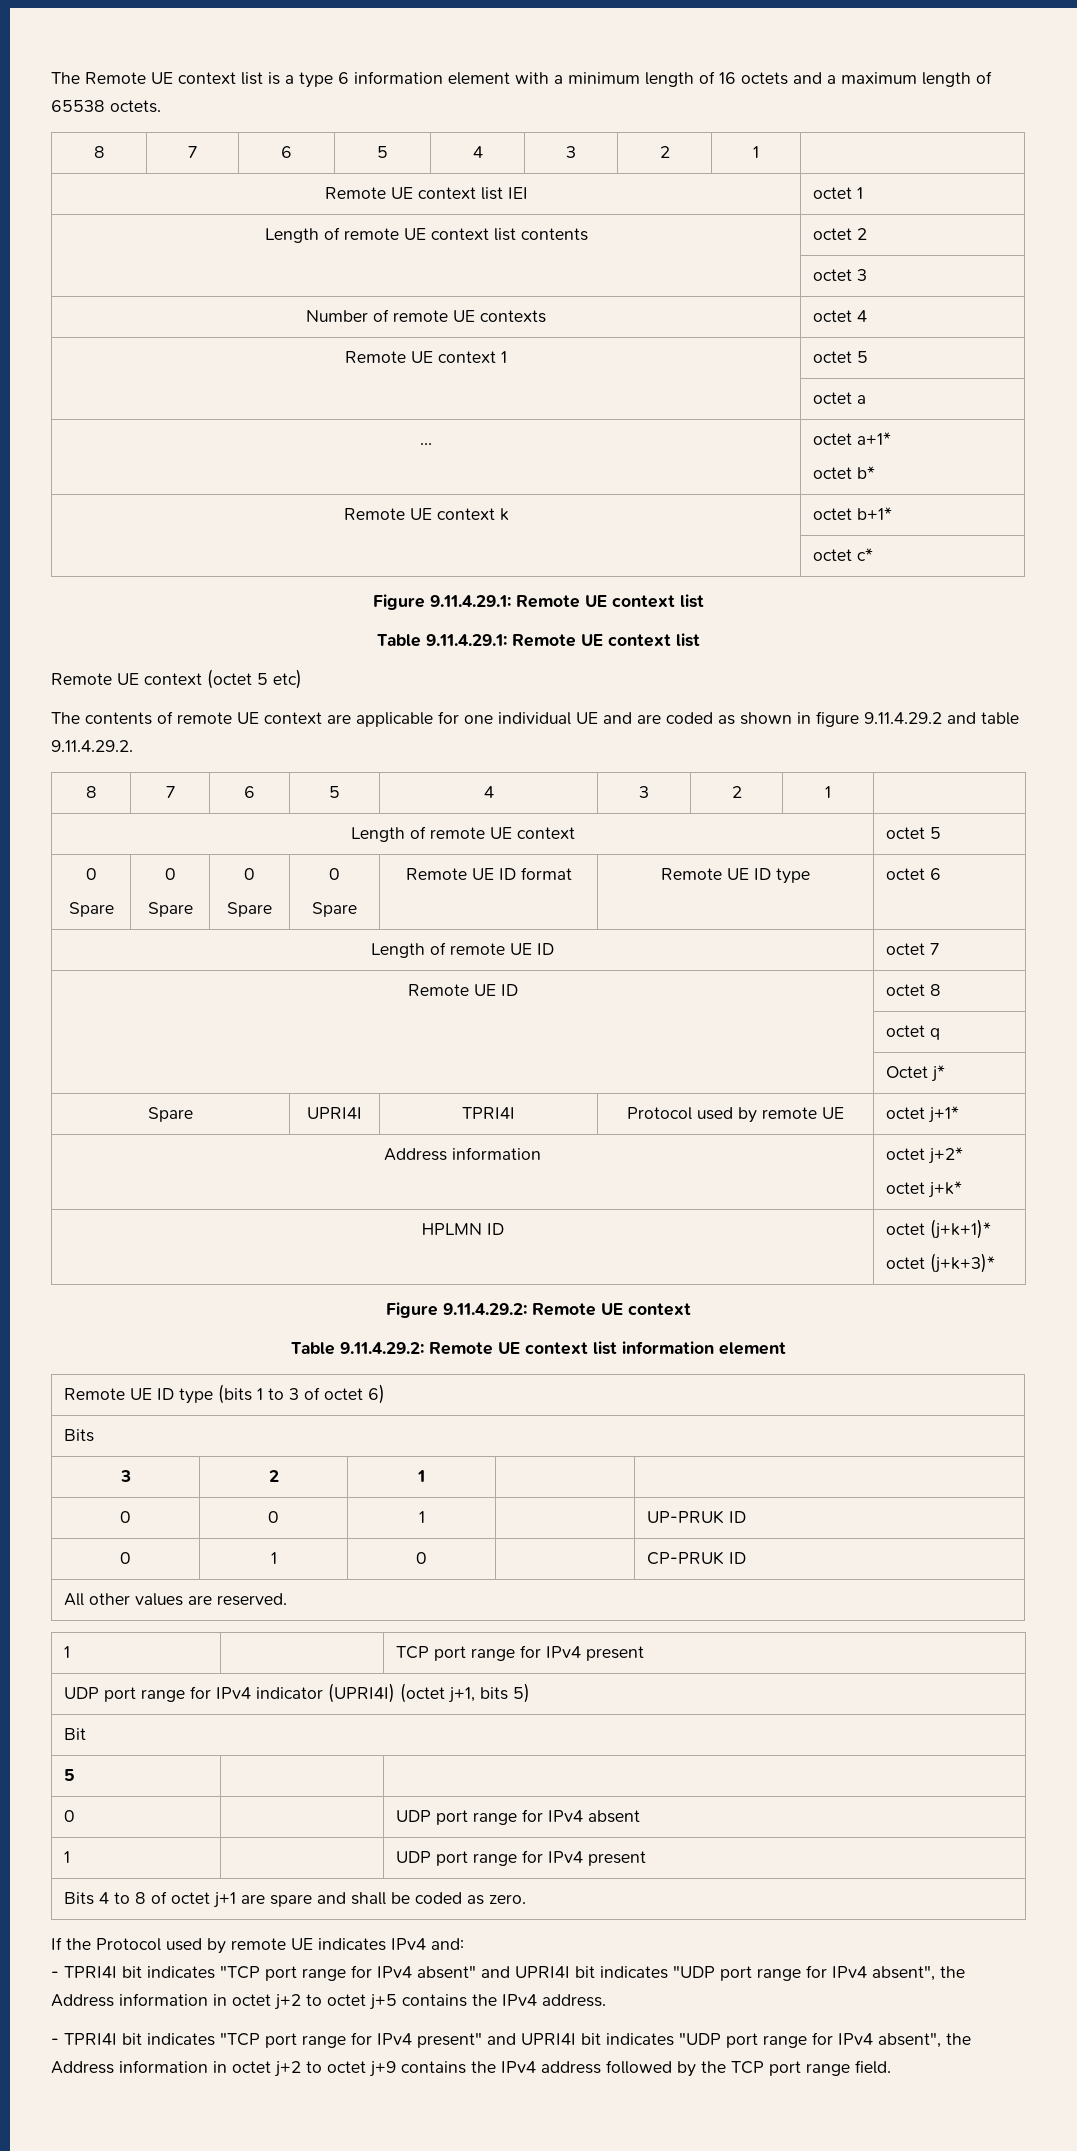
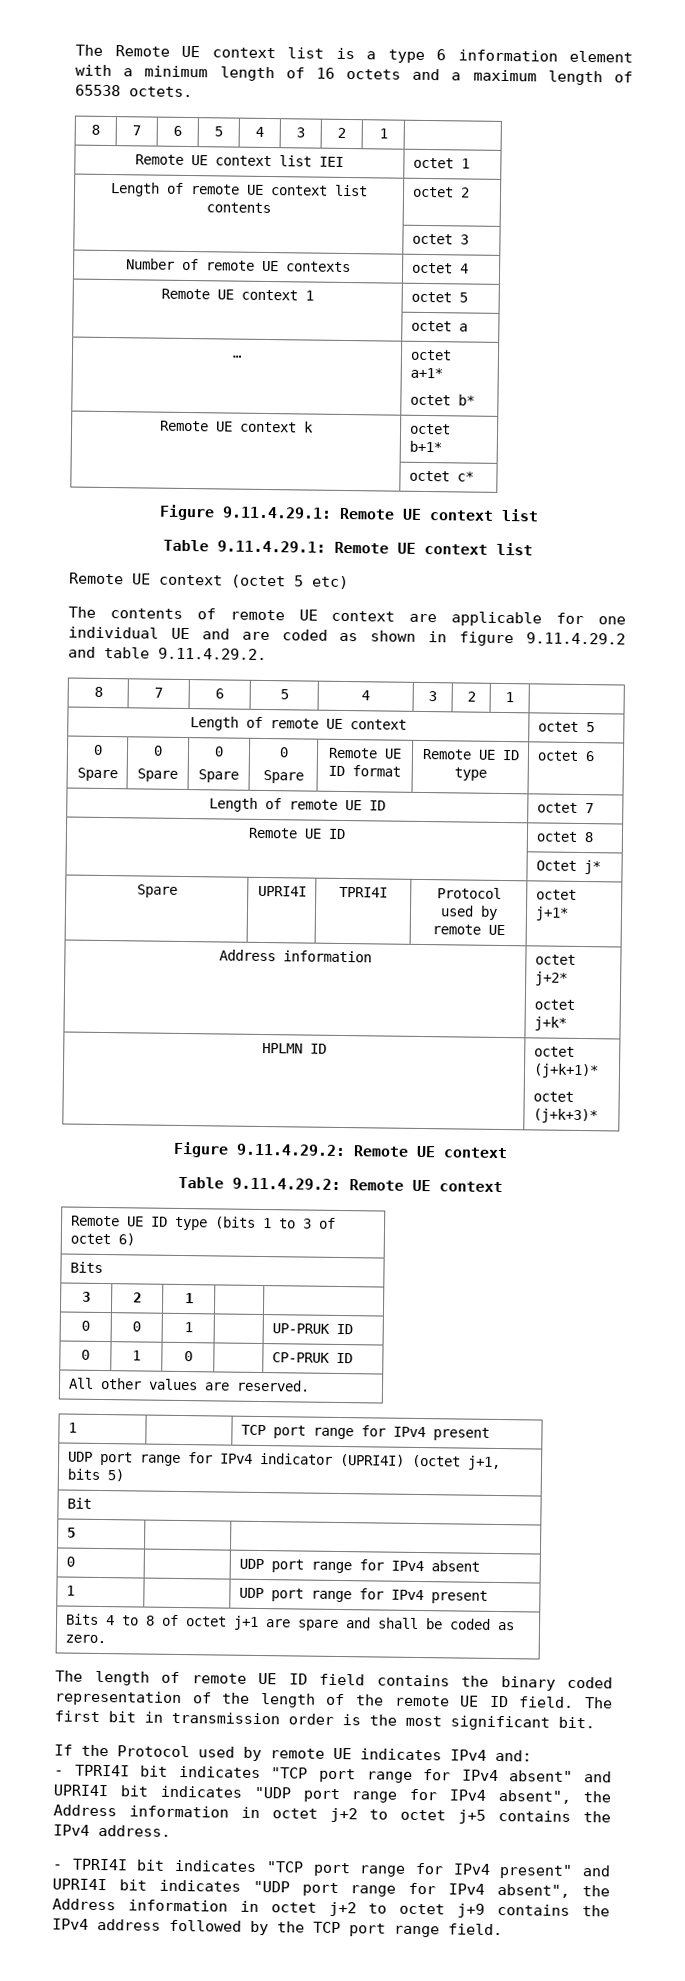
- | octet q
- Table 9.11.4.29.2: Remote UE context list information element
+ Table 9.11.4.29.2: Remote UE context
+ The length of remote UE ID field contains the binary coded representation of the length of the remote UE ID field. The first bit in transmission order is the most significant bit.

